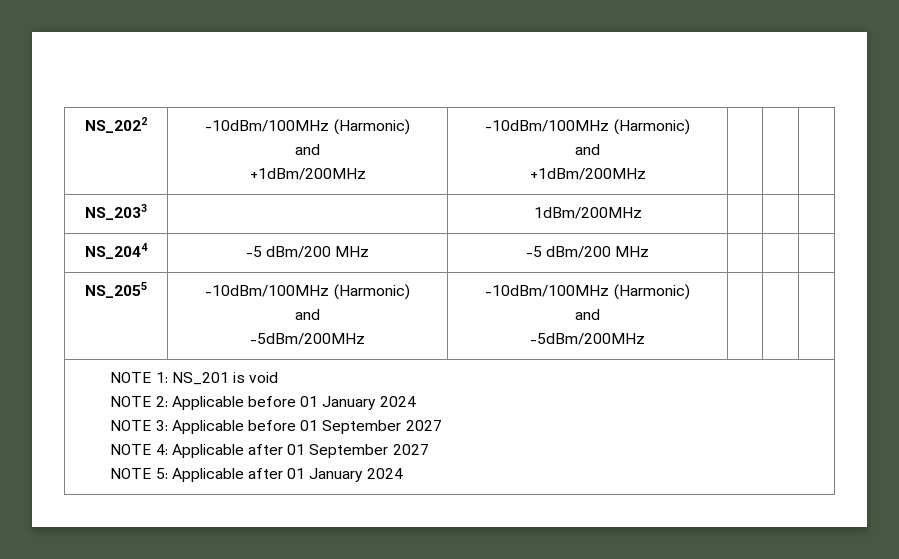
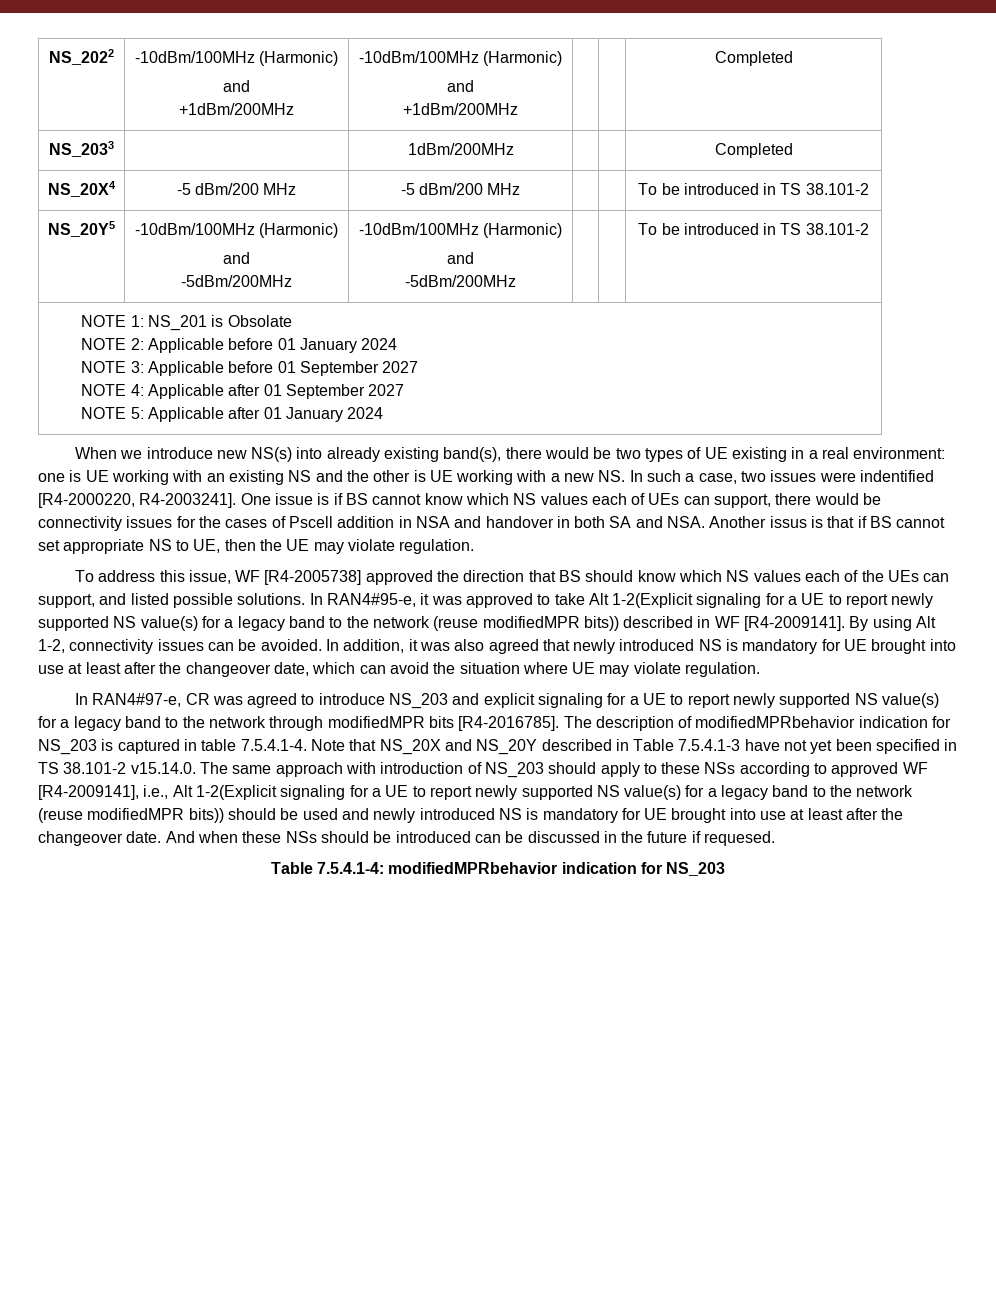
  NS_2022 | -10dBm/100MHz (Harmonic)
  and
  +1dBm/200MHz | -10dBm/100MHz (Harmonic)
  and
- +1dBm/200MHz | | |
+ +1dBm/200MHz | | | Completed
- NS_2033 | | 1dBm/200MHz | | |
- NS_2044 | -5 dBm/200 MHz | -5 dBm/200 MHz | | |
- NS_2055 | -10dBm/100MHz (Harmonic)
+ NS_2033 | | 1dBm/200MHz | | | Completed
+ NS_20X4 | -5 dBm/200 MHz | -5 dBm/200 MHz | | | To be introduced in TS 38.101-2
+ NS_20Y5 | -10dBm/100MHz (Harmonic)
  and
  -5dBm/200MHz | -10dBm/100MHz (Harmonic)
  and
- -5dBm/200MHz | | |
+ -5dBm/200MHz | | | To be introduced in TS 38.101-2
- NOTE 1: NS_201 is void
+ NOTE 1: NS_201 is Obsolate
+ When we introduce new NS(s) into already existing band(s), there would be two types of UE existing in a real environment: one is UE working with an existing NS and the other is UE working with a new NS. In such a case, two issues were indentified [R4-2000220, R4-2003241]. One issue is if BS cannot know which NS values each of UEs can support, there would be connectivity issues for the cases of Pscell addition in NSA and handover in both SA and NSA. Another issus is that if BS cannot set appropriate NS to UE, then the UE may violate regulation.
+ To address this issue, WF [R4-2005738] approved the direction that BS should know which NS values each of the UEs can support, and listed possible solutions. In RAN4#95-e, it was approved to take Alt 1-2(Explicit signaling for a UE to report newly supported NS value(s) for a legacy band to the network (reuse modifiedMPR bits)) described in WF [R4-2009141]. By using Alt 1-2, connectivity issues can be avoided. In addition, it was also agreed that newly introduced NS is mandatory for UE brought into use at least after the changeover date, which can avoid the situation where UE may violate regulation.
+ In RAN4#97-e, CR was agreed to introduce NS_203 and explicit signaling for a UE to report newly supported NS value(s) for a legacy band to the network through modifiedMPR bits [R4-2016785]. The description of modifiedMPRbehavior indication for NS_203 is captured in table 7.5.4.1-4. Note that NS_20X and NS_20Y described in Table 7.5.4.1-3 have not yet been specified in TS 38.101-2 v15.14.0. The same approach with introduction of NS_203 should apply to these NSs according to approved WF [R4-2009141], i.e., Alt 1-2(Explicit signaling for a UE to report newly supported NS value(s) for a legacy band to the network (reuse modifiedMPR bits)) should be used and newly introduced NS is mandatory for UE brought into use at least after the changeover date. And when these NSs should be introduced can be discussed in the future if requesed.
+ Table 7.5.4.1-4: modifiedMPRbehavior indication for NS_203

